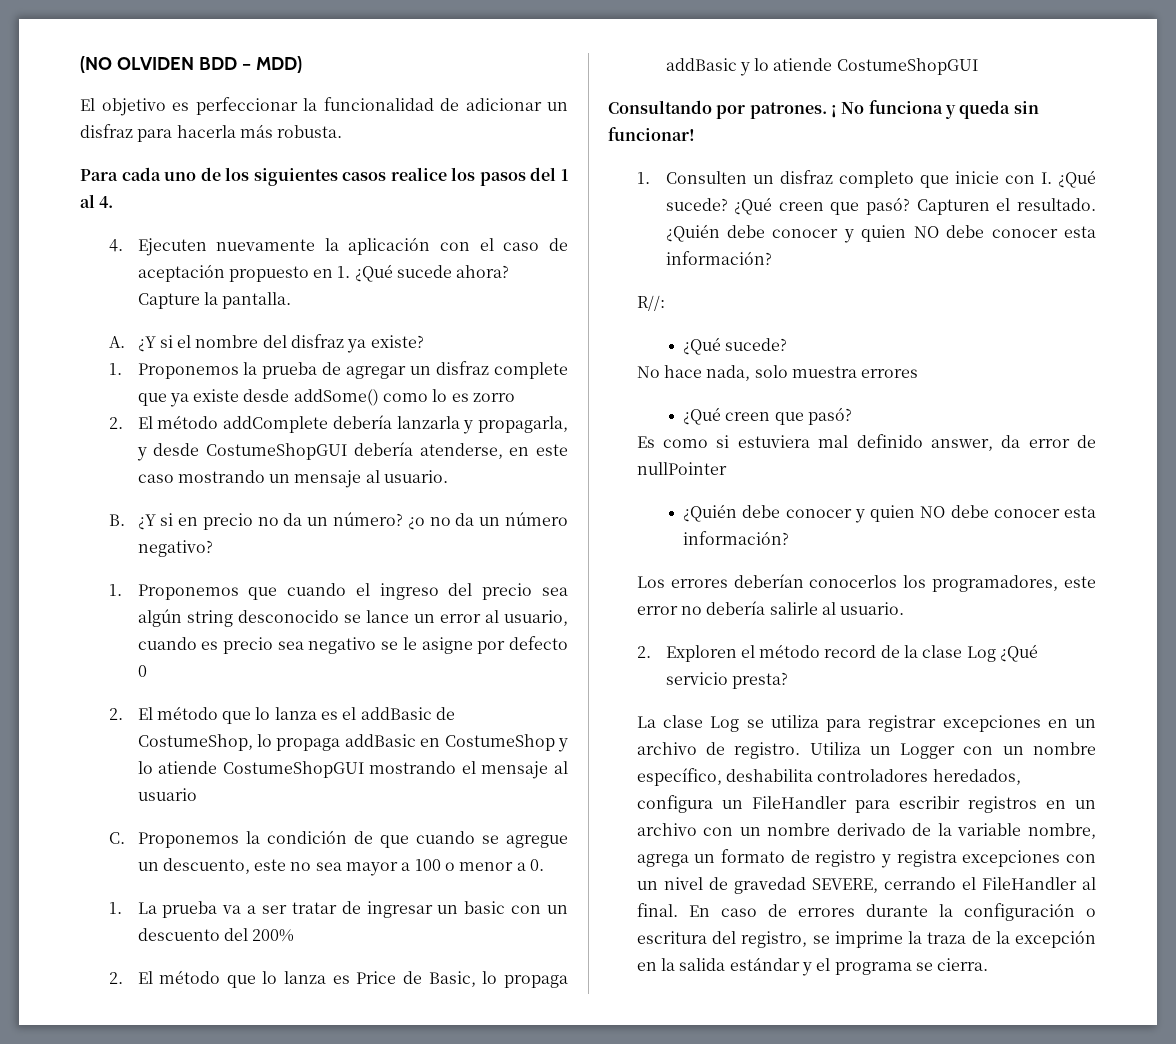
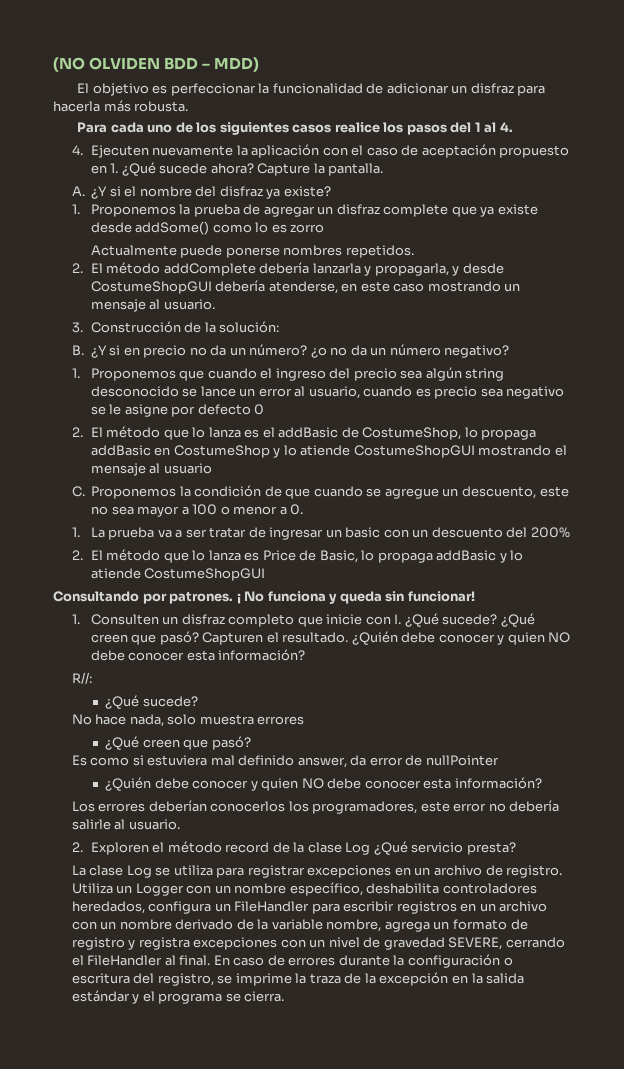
+ Actualmente puede ponerse nombres repetidos.
+ 3. Construcción de la solución:

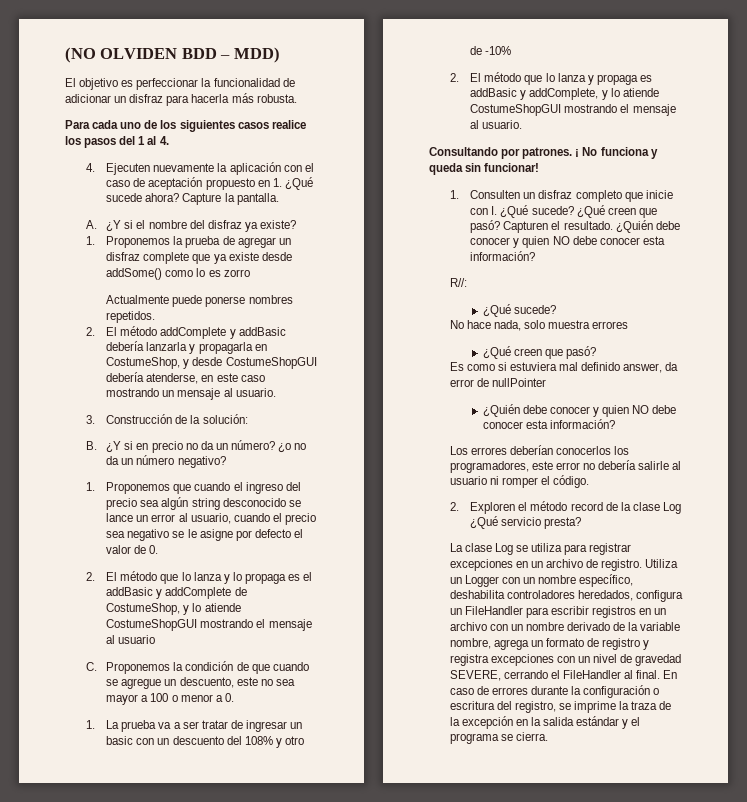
- 2. El método addComplete debería lanzarla y propagarla, y desde CostumeShopGUI debería atenderse, en este caso mostrando un mensaje al usuario.
+ 2. El método addComplete y addBasic debería lanzarla y propagarla en CostumeShop, y desde CostumeShopGUI debería atenderse, en este caso mostrando un mensaje al usuario.
- 1. Proponemos que cuando el ingreso del precio sea algún string desconocido se lance un error al usuario, cuando es precio sea negativo se le asigne por defecto 0
- 2. El método que lo lanza es el addBasic de CostumeShop, lo propaga addBasic en CostumeShop y lo atiende CostumeShopGUI mostrando el mensaje al usuario
+ 1. Proponemos que cuando el ingreso del precio sea algún string desconocido se lance un error al usuario, cuando el precio sea negativo se le asigne por defecto el valor de 0.
+ 2. El método que lo lanza y lo propaga es el addBasic y addComplete de CostumeShop, y lo atiende CostumeShopGUI mostrando el mensaje al usuario
- 1. La prueba va a ser tratar de ingresar un basic con un descuento del 200%
- 2. El método que lo lanza es Price de Basic, lo propaga addBasic y lo atiende CostumeShopGUI
+ 1. La prueba va a ser tratar de ingresar un basic con un descuento del 108% y otro de -10%
+ 2. El método que lo lanza y propaga es addBasic y addComplete, y lo atiende CostumeShopGUI mostrando el mensaje al usuario.
- Los errores deberían conocerlos los programadores, este error no debería salirle al usuario.
+ Los errores deberían conocerlos los programadores, este error no debería salirle al usuario ni romper el código.

